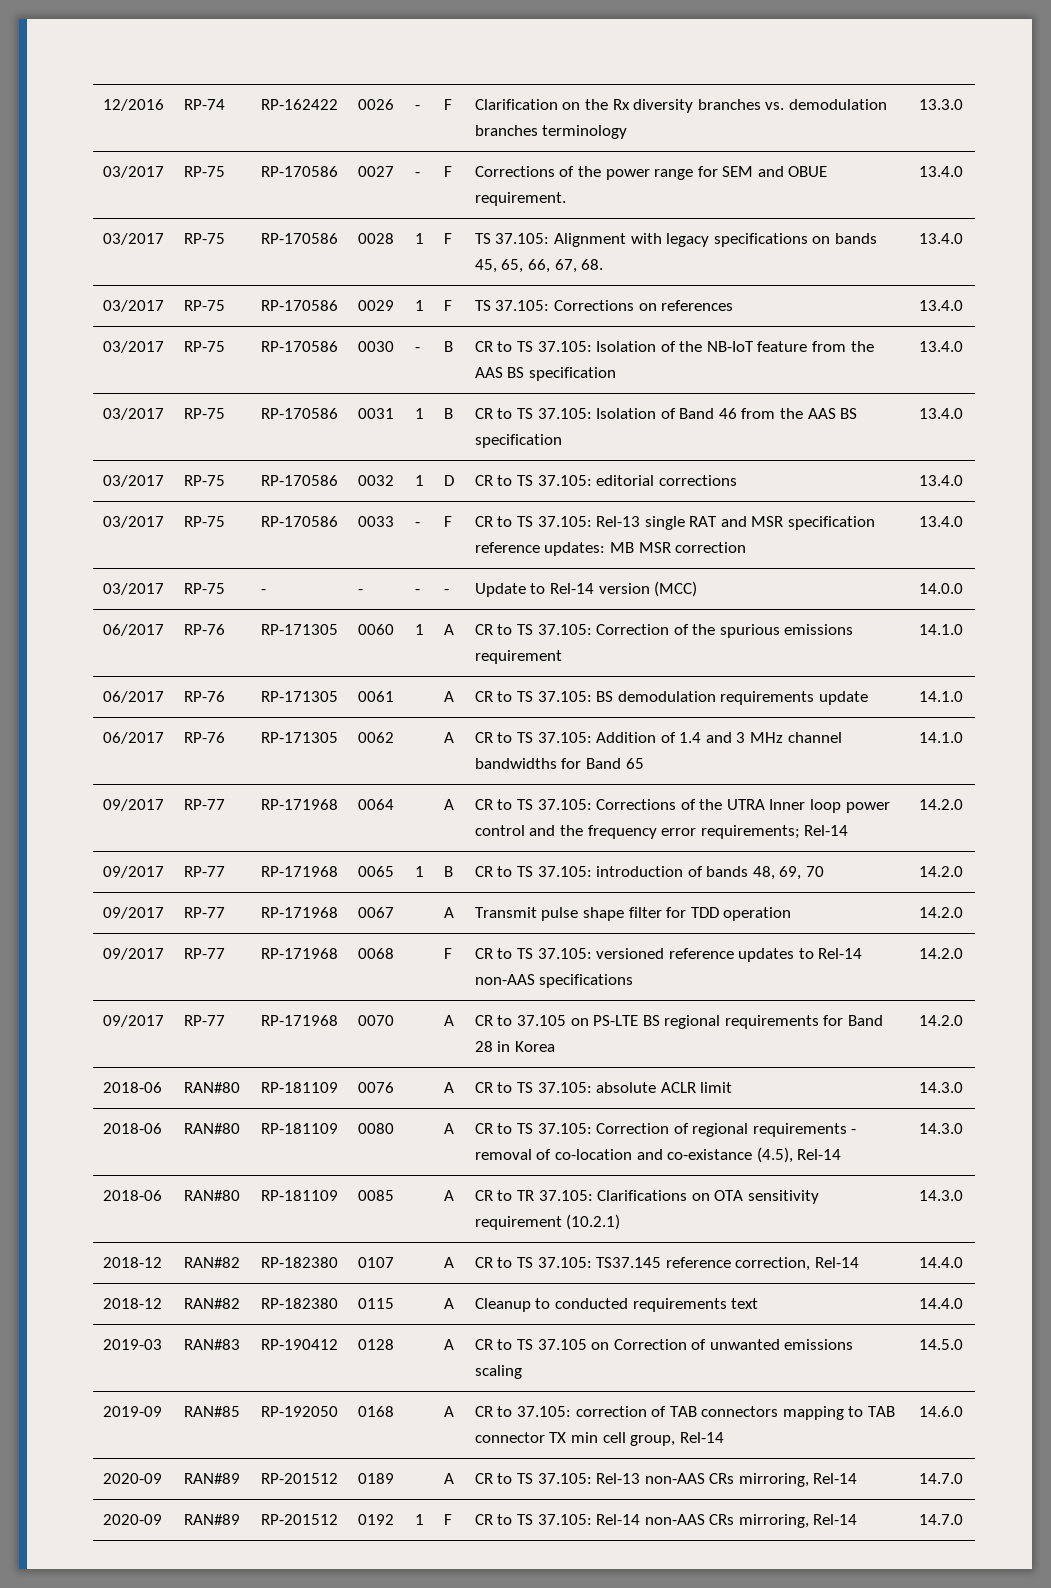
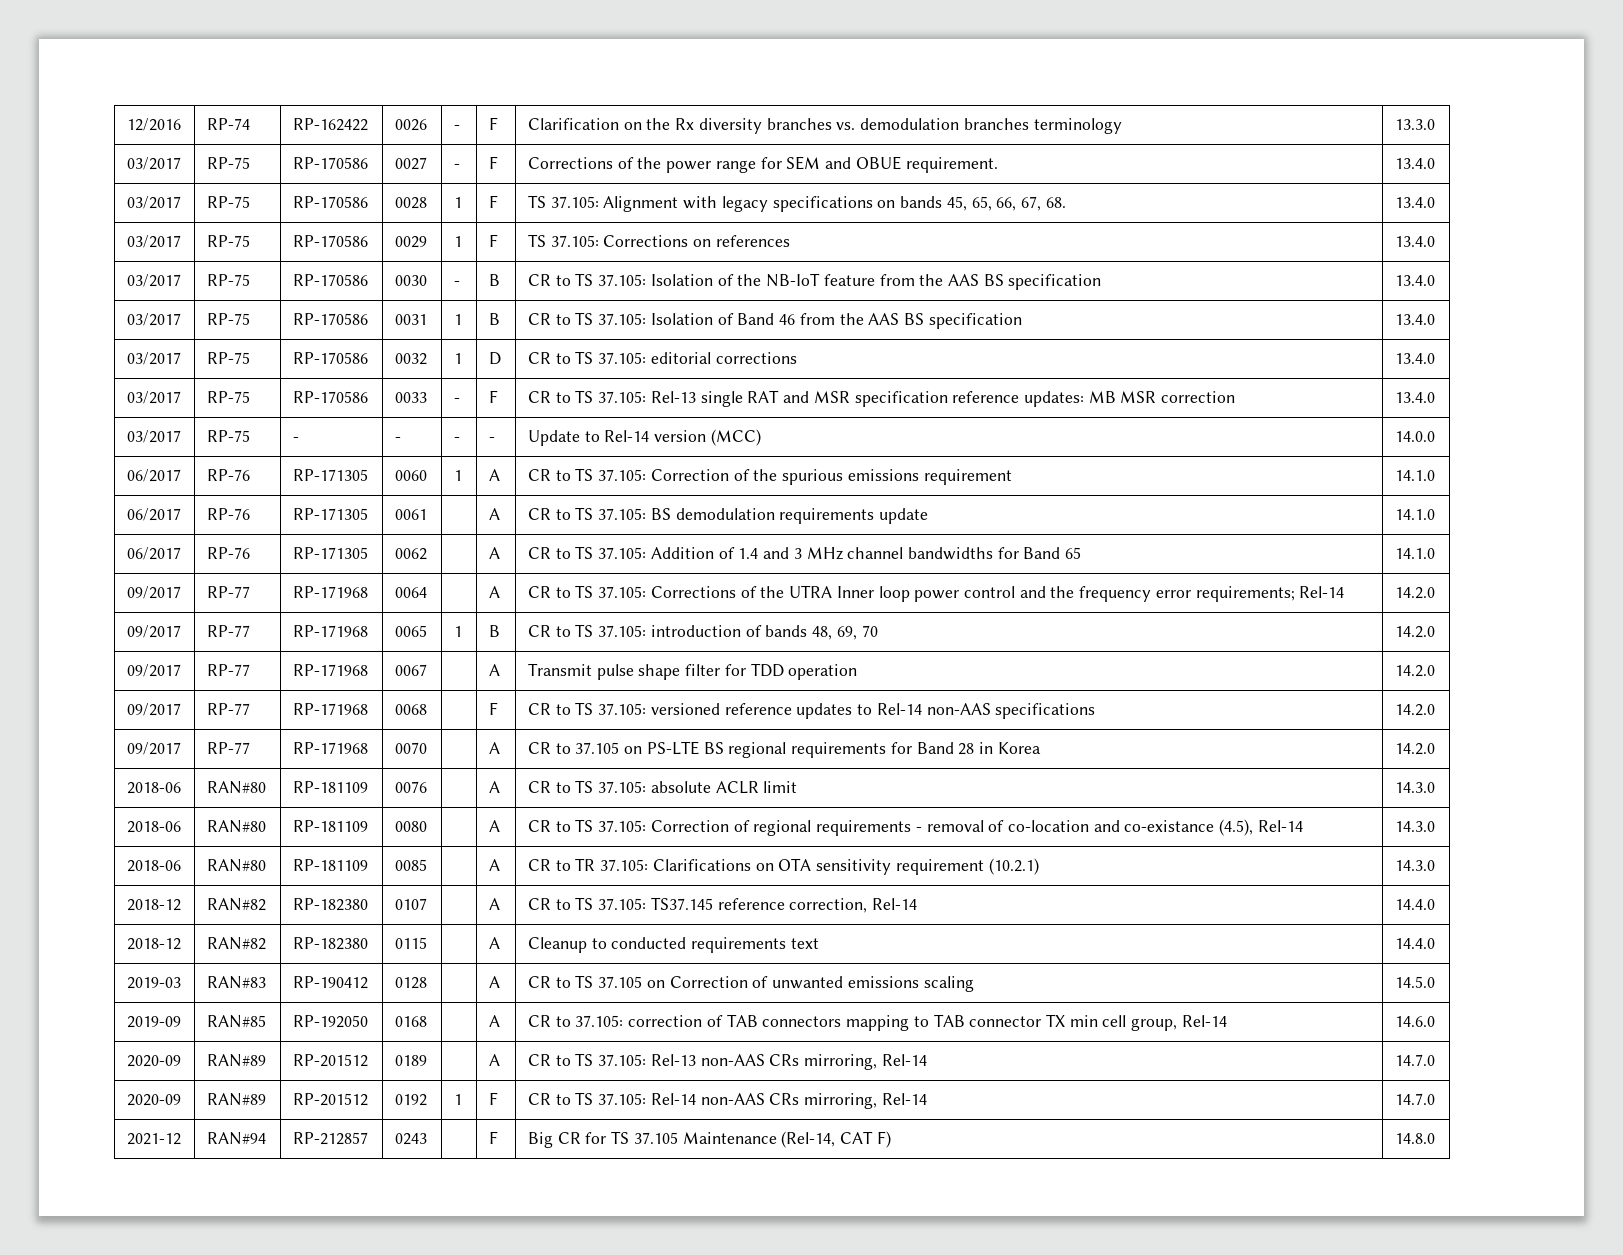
+ 2021-12 | RAN#94 | RP-212857 | 0243 | | F | Big CR for TS 37.105 Maintenance (Rel-14, CAT F) | 14.8.0

